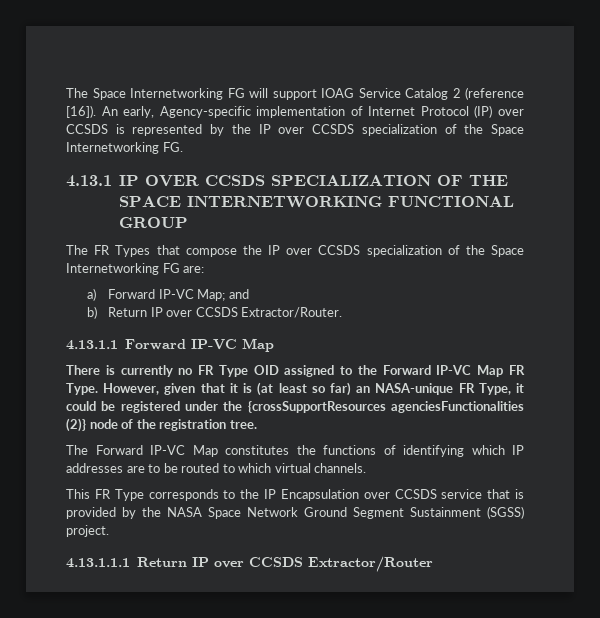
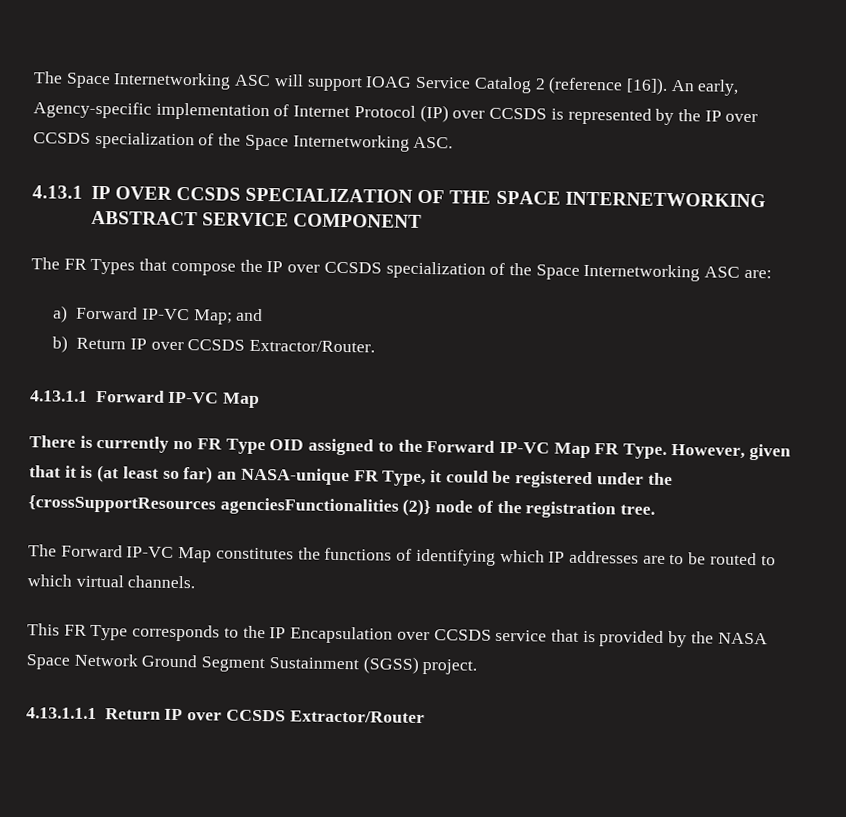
- The Space Internetworking FG will support IOAG Service Catalog 2 (reference [16]).
+ The Space Internetworking ASC will support IOAG Service Catalog 2 (reference [16]).
- An early, Agency-specific implementation of Internet Protocol (IP) over CCSDS is represented by the IP over CCSDS specialization of the Space Internetworking FG.
+ An early, Agency-specific implementation of Internet Protocol (IP) over CCSDS is represented by the IP over CCSDS specialization of the Space Internetworking ASC.
- 4.13.1 IP OVER CCSDS SPECIALIZATION OF THE SPACE INTERNETWORKING FUNCTIONAL GROUP
+ 4.13.1 IP OVER CCSDS SPECIALIZATION OF THE SPACE INTERNETWORKING ABSTRACT SERVICE COMPONENT
- The FR Types that compose the IP over CCSDS specialization of the Space Internetworking FG are:
+ The FR Types that compose the IP over CCSDS specialization of the Space Internetworking ASC are:

